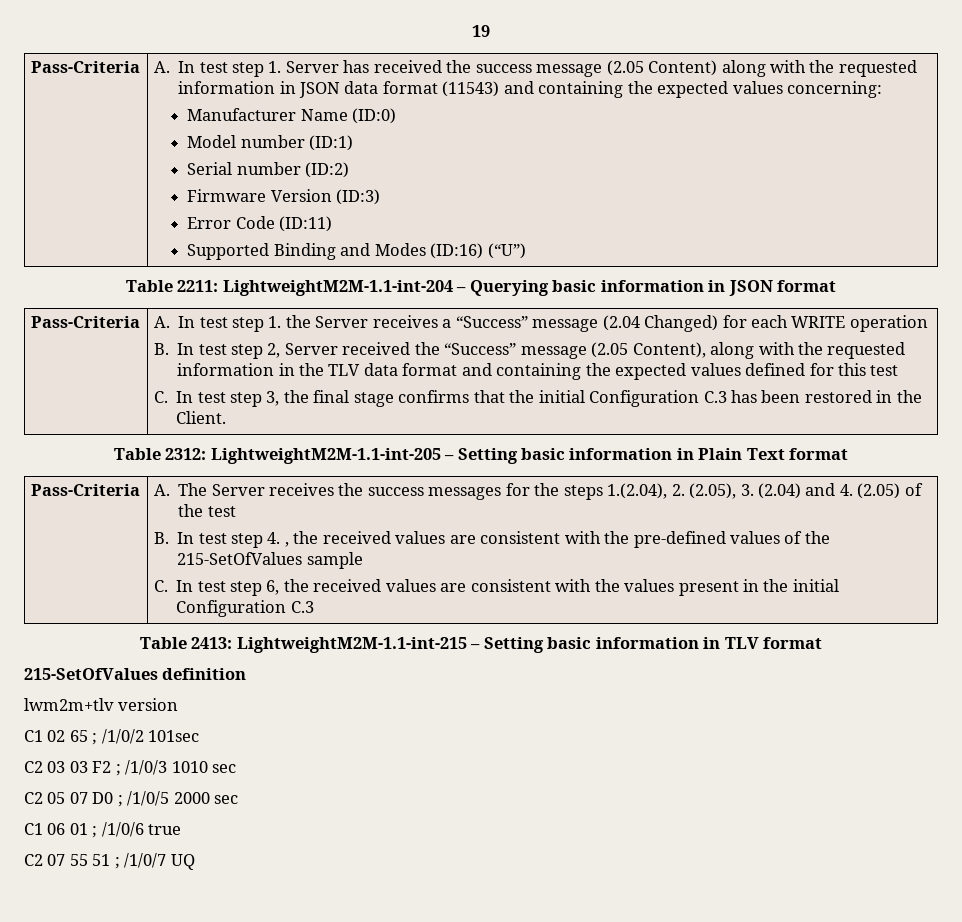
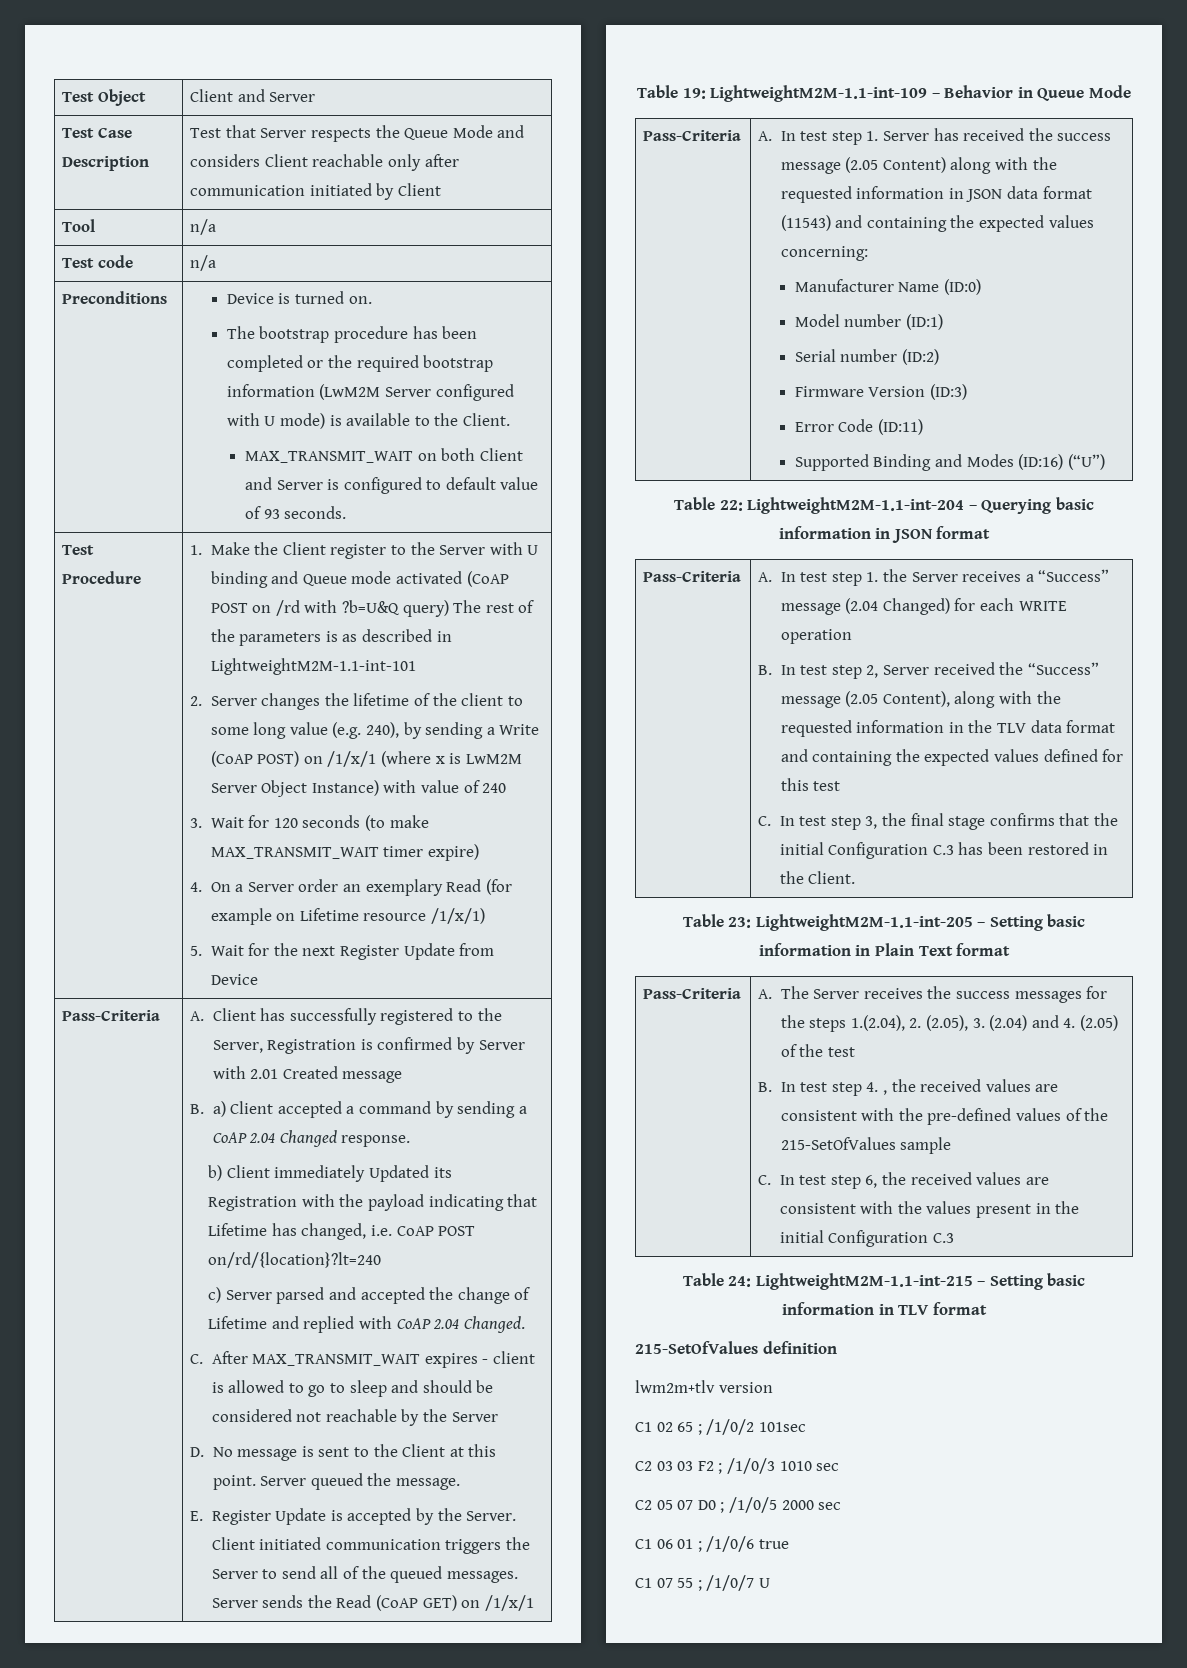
- 19
+ Test Object | Client and Server
+ Test Case Description | Test that Server respects the Queue Mode and considers Client reachable only after communication initiated by Client
+ Tool | n/a
+ Test code | n/a
+ Preconditions | Device is turned on.
+ The bootstrap procedure has been completed or the required bootstrap information (LwM2M Server configured with U mode) is available to the Client.
+ MAX_TRANSMIT_WAIT on both Client and Server is configured to default value of 93 seconds.
+ Test Procedure | 1. Make the Client register to the Server with U binding and Queue mode activated (CoAP POST on /rd with ?b=U&Q query) The rest of the parameters is as described in LightweightM2M-1.1-int-101
+ 2. Server changes the lifetime of the client to some long value (e.g. 240), by sending a Write (CoAP POST) on /1/x/1 (where x is LwM2M Server Object Instance) with value of 240
+ 3. Wait for 120 seconds (to make MAX_TRANSMIT_WAIT timer expire)
+ 4. On a Server order an exemplary Read (for example on Lifetime resource /1/x/1)
+ 5. Wait for the next Register Update from Device
+ Pass-Criteria | A. Client has successfully registered to the Server, Registration is confirmed by Server with 2.01 Created message
+ B. a) Client accepted a command by sending a CoAP 2.04 Changed response.
+ b) Client immediately Updated its Registration with the payload indicating that Lifetime has changed, i.e. CoAP POST on/rd/{location}?lt=240
+ c) Server parsed and accepted the change of Lifetime and replied with CoAP 2.04 Changed.
+ C. After MAX_TRANSMIT_WAIT expires - client is allowed to go to sleep and should be considered not reachable by the Server
+ D. No message is sent to the Client at this point. Server queued the message.
+ E. Register Update is accepted by the Server. Client initiated communication triggers the Server to send all of the queued messages. Server sends the Read (CoAP GET) on /1/x/1
+ Table 19: LightweightM2M-1.1-int-109 – Behavior in Queue Mode
- Table 2211: LightweightM2M-1.1-int-204 – Querying basic information in JSON format
+ Table 22: LightweightM2M-1.1-int-204 – Querying basic information in JSON format
- Table 2312: LightweightM2M-1.1-int-205 – Setting basic information in Plain Text format
+ Table 23: LightweightM2M-1.1-int-205 – Setting basic information in Plain Text format
- Table 2413: LightweightM2M-1.1-int-215 – Setting basic information in TLV format
+ Table 24: LightweightM2M-1.1-int-215 – Setting basic information in TLV format
- C2 07 55 51 ; /1/0/7 UQ
+ C1 07 55 ; /1/0/7 U

